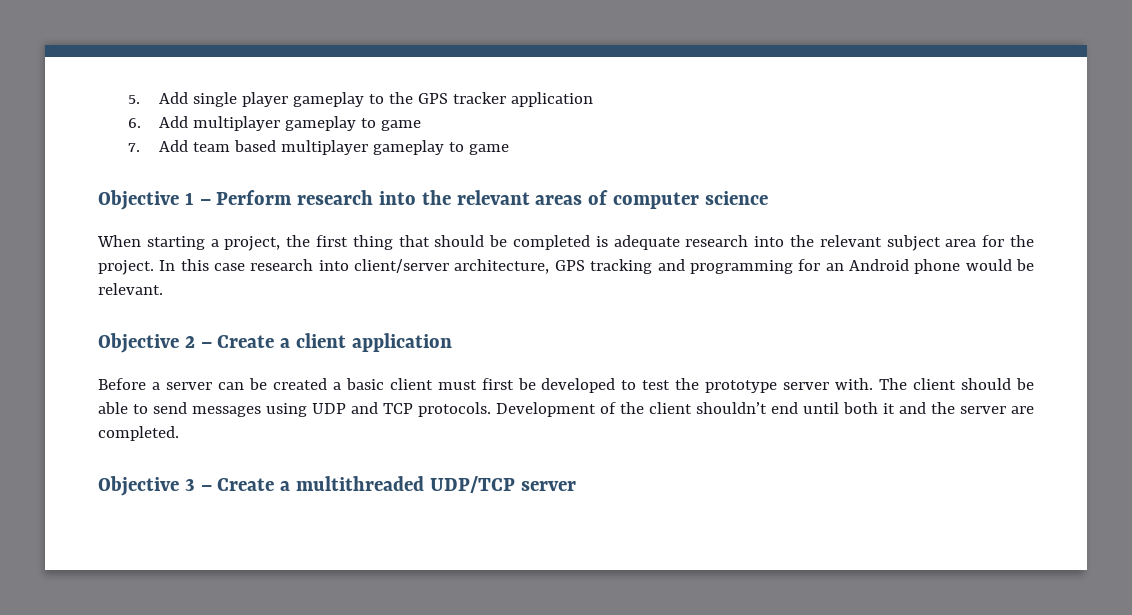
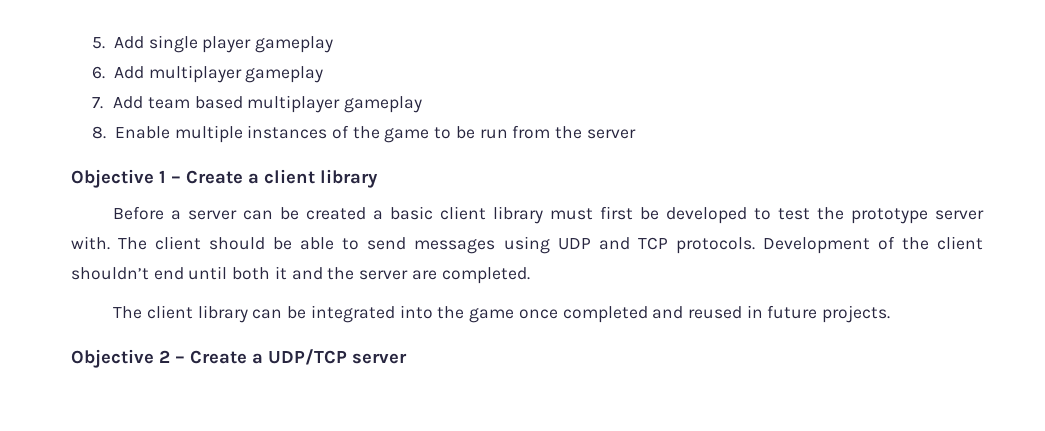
- 5. Add single player gameplay to the GPS tracker application
+ 5. Add single player gameplay
- 6. Add multiplayer gameplay to game
+ 6. Add multiplayer gameplay
- 7. Add team based multiplayer gameplay to game
- Objective 1 – Perform research into the relevant areas of computer science
- When starting a project, the first thing that should be completed is adequate research into the relevant subject area for the project. In this case research into client/server architecture, GPS tracking and programming for an Android phone would be relevant.
- Objective 2 – Create a client application
+ 7. Add team based multiplayer gameplay
+ 8. Enable multiple instances of the game to be run from the server
+ Objective 1 – Create a client library
- Before a server can be created a basic client must first be developed to test the prototype server with.
+ Before a server can be created a basic client library must first be developed to test the prototype server with.
- Objective 3 – Create a multithreaded UDP/TCP server
+ The client library can be integrated into the game once completed and reused in future projects.
+ Objective 2 – Create a UDP/TCP server

